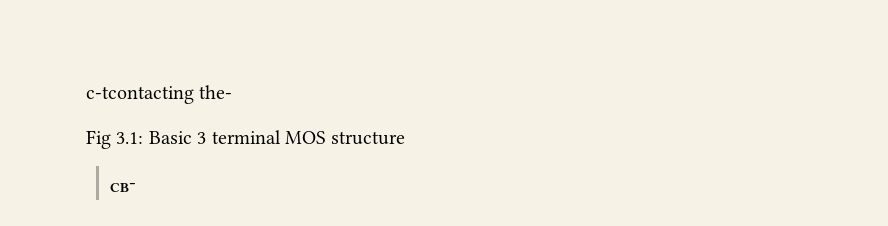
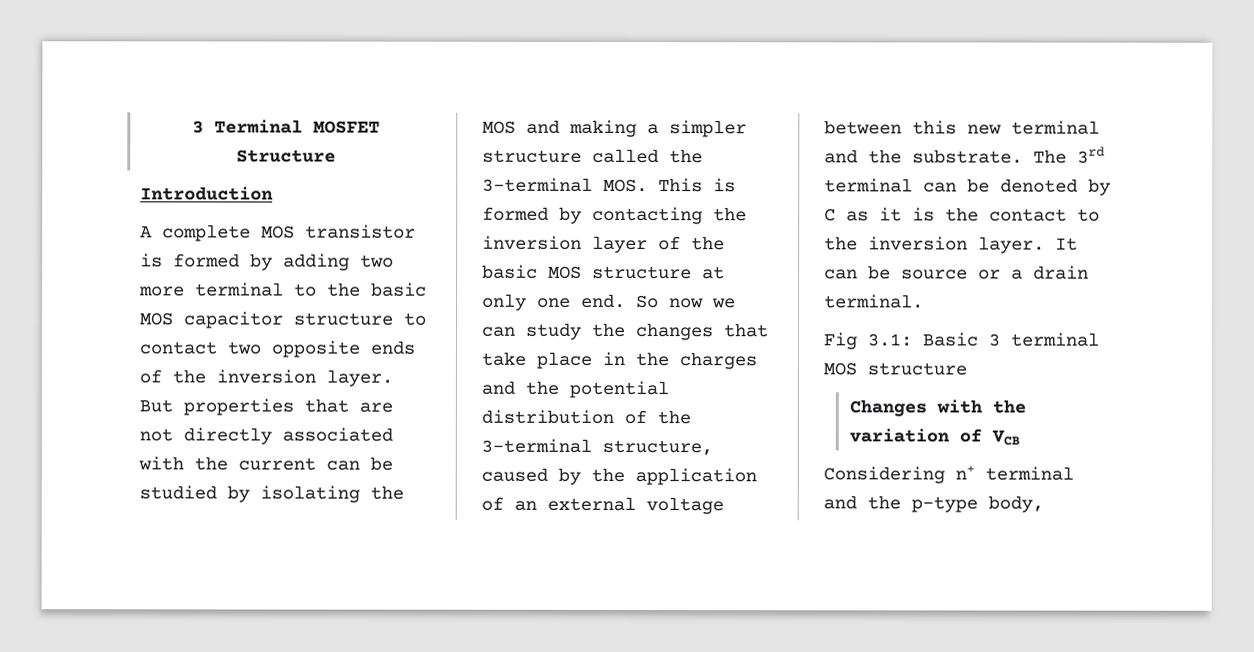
- c-tcontacting the-
+ 3 Terminal MOSFET Structure
+ Introduction
+ A complete MOS transistor is formed by adding two more terminal to the basic MOS capacitor structure to contact two opposite ends of the inversion layer. But properties that are not directly associated with the current can be studied by isolating the MOS and making a simpler structure called the 3-terminal MOS. This is formed by contacting the inversion layer of the basic MOS structure at only one end. So now we can study the changes that take place in the charges and the potential distribution of the 3-terminal structure, caused by the application of an external voltage between this new terminal and the substrate. The 3rd terminal can be denoted by C as it is the contact to the inversion layer. It can be source or a drain terminal.
- CB-
+ Changes with the variation of VCB
+ Considering n+ terminal and the p-type body,

